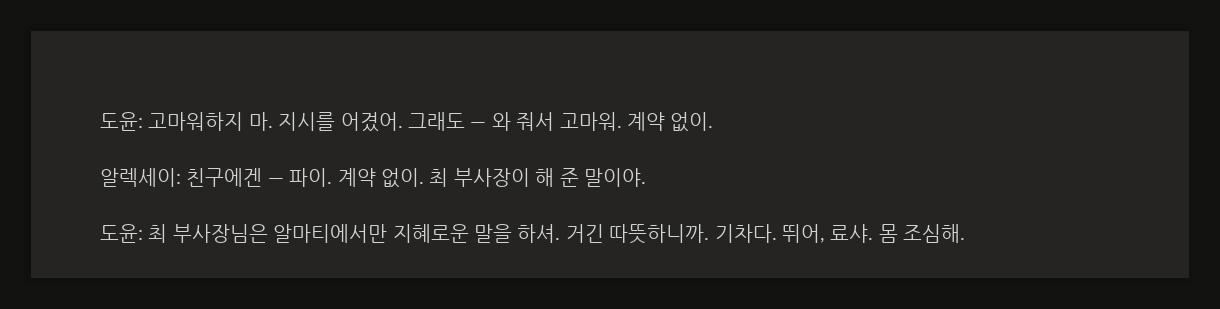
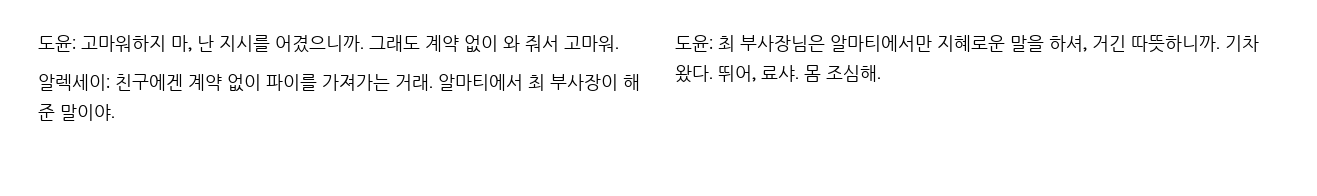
- 도윤: 고마워하지 마. 지시를 어겼어. 그래도 — 와 줘서 고마워. 계약 없이.
+ 도윤: 고마워하지 마, 난 지시를 어겼으니까. 그래도 계약 없이 와 줘서 고마워.
- 알렉세이: 친구에겐 — 파이. 계약 없이. 최 부사장이 해 준 말이야.
+ 알렉세이: 친구에겐 계약 없이 파이를 가져가는 거래. 알마티에서 최 부사장이 해 준 말이야.
- 도윤: 최 부사장님은 알마티에서만 지혜로운 말을 하셔. 거긴 따뜻하니까.
+ 도윤: 최 부사장님은 알마티에서만 지혜로운 말을 하셔, 거긴 따뜻하니까.
- 기차다.
+ 기차 왔다.

